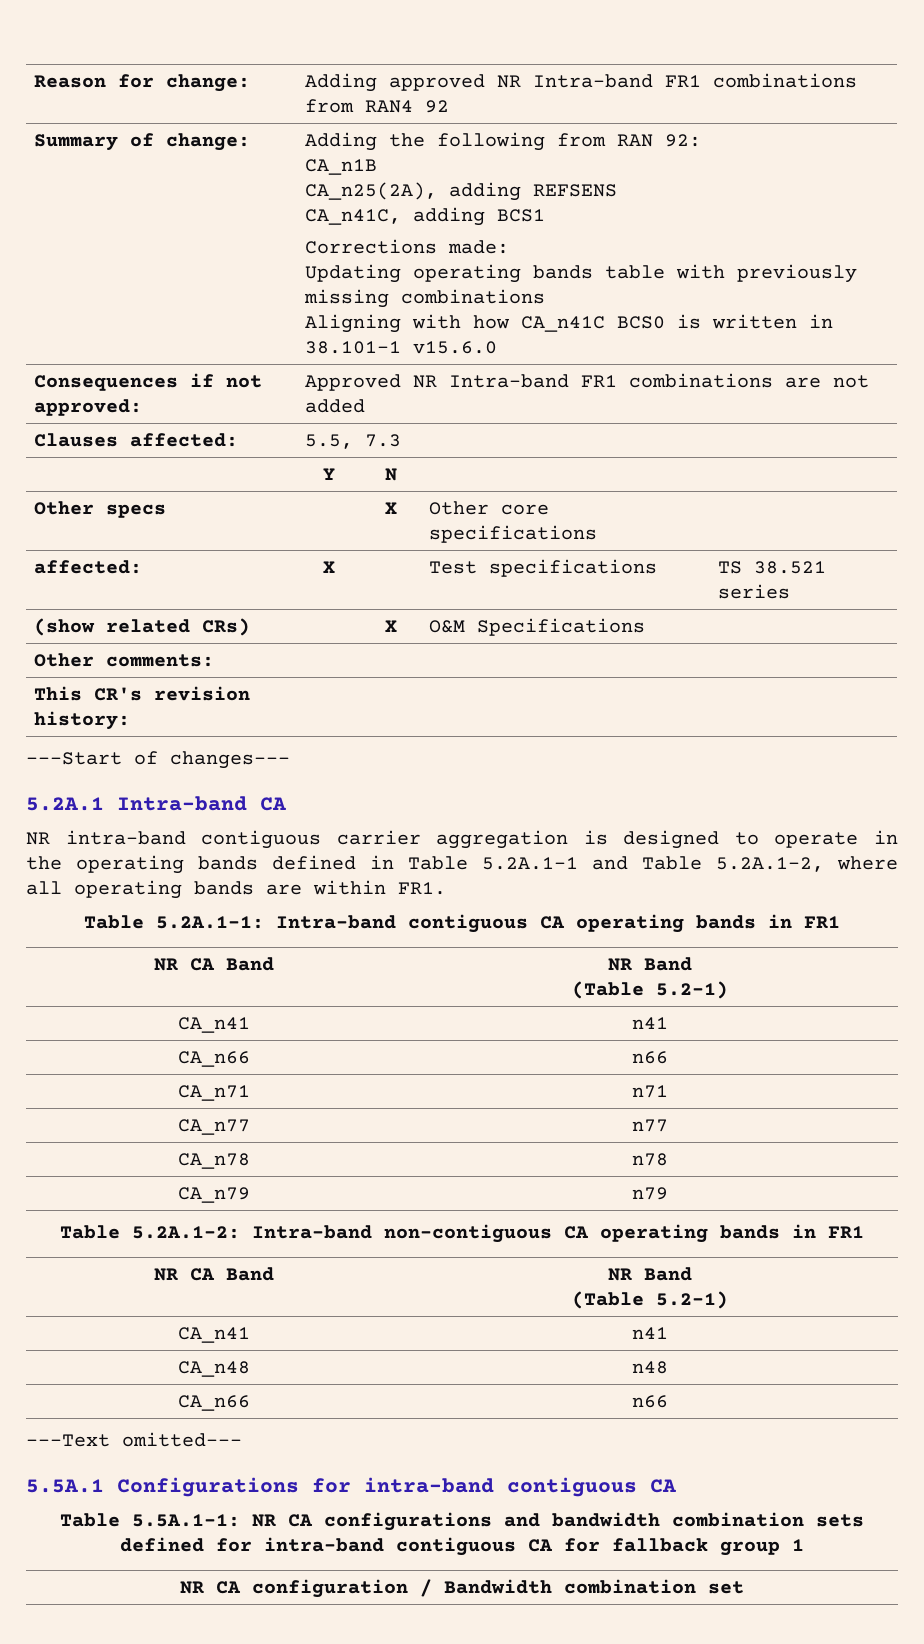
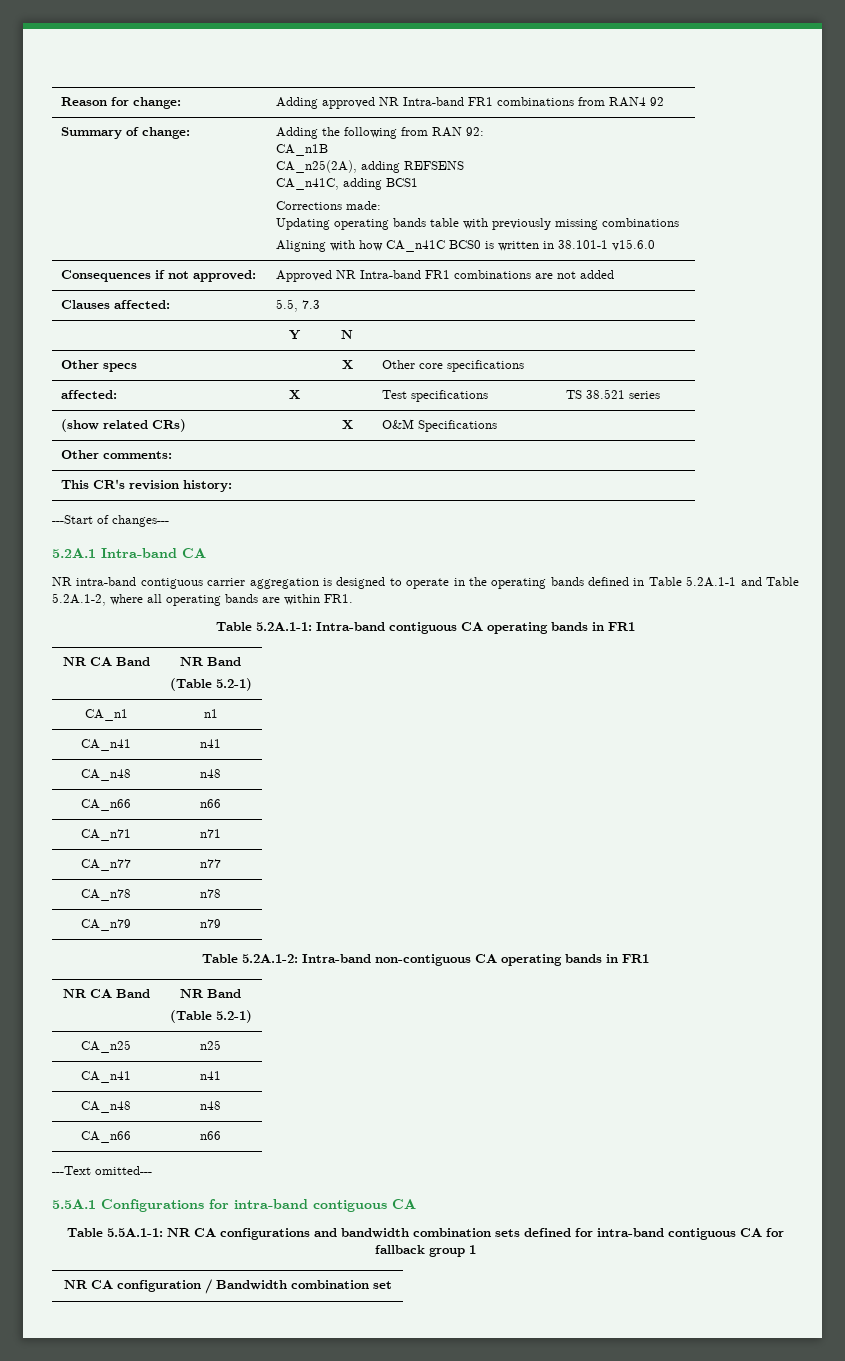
  Table 5.2A.1-1: Intra-band contiguous CA operating bands in FR1
  NR CA Band | NR Band
  (Table 5.2-1)
+ CA_n1 | n1
  CA_n41 | n41
+ CA_n48 | n48
+ CA_n25 | n25

